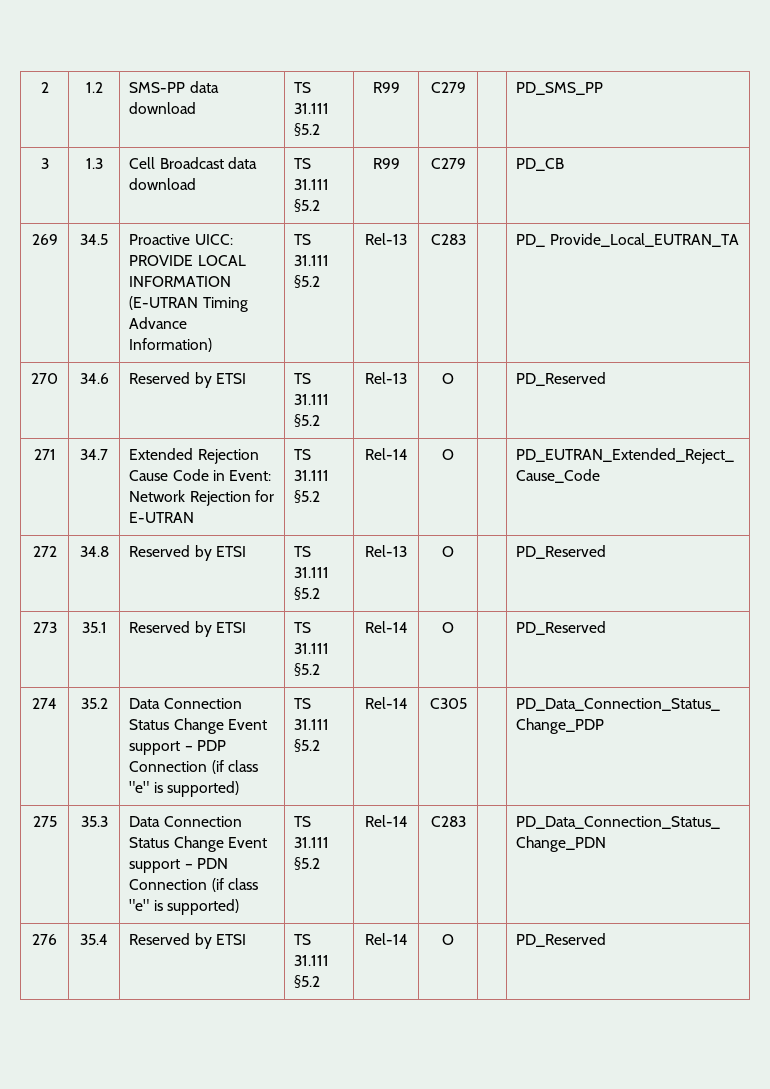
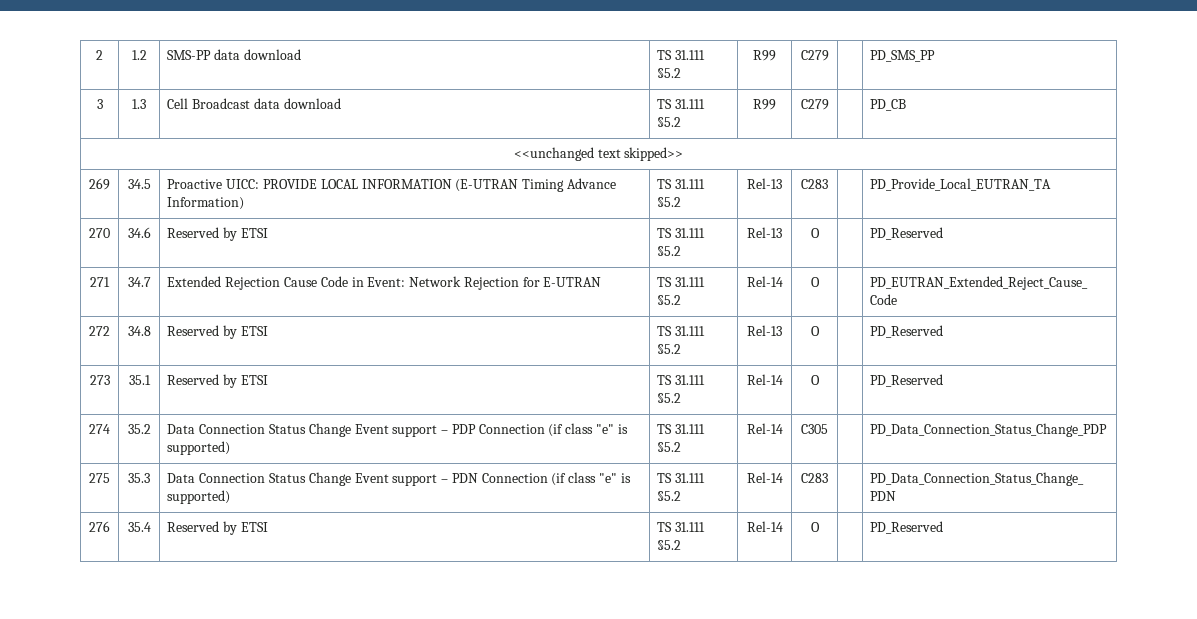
+ <<unchanged text skipped>>
- 269 | 34.5 | Proactive UICC: PROVIDE LOCAL INFORMATION (E-UTRAN Timing Advance Information) | TS 31.111 §5.2 | Rel-13 | C283 | | PD_ Provide_Local_EUTRAN_TA
+ 269 | 34.5 | Proactive UICC: PROVIDE LOCAL INFORMATION (E-UTRAN Timing Advance Information) | TS 31.111 §5.2 | Rel-13 | C283 | | PD_Provide_Local_EUTRAN_TA

